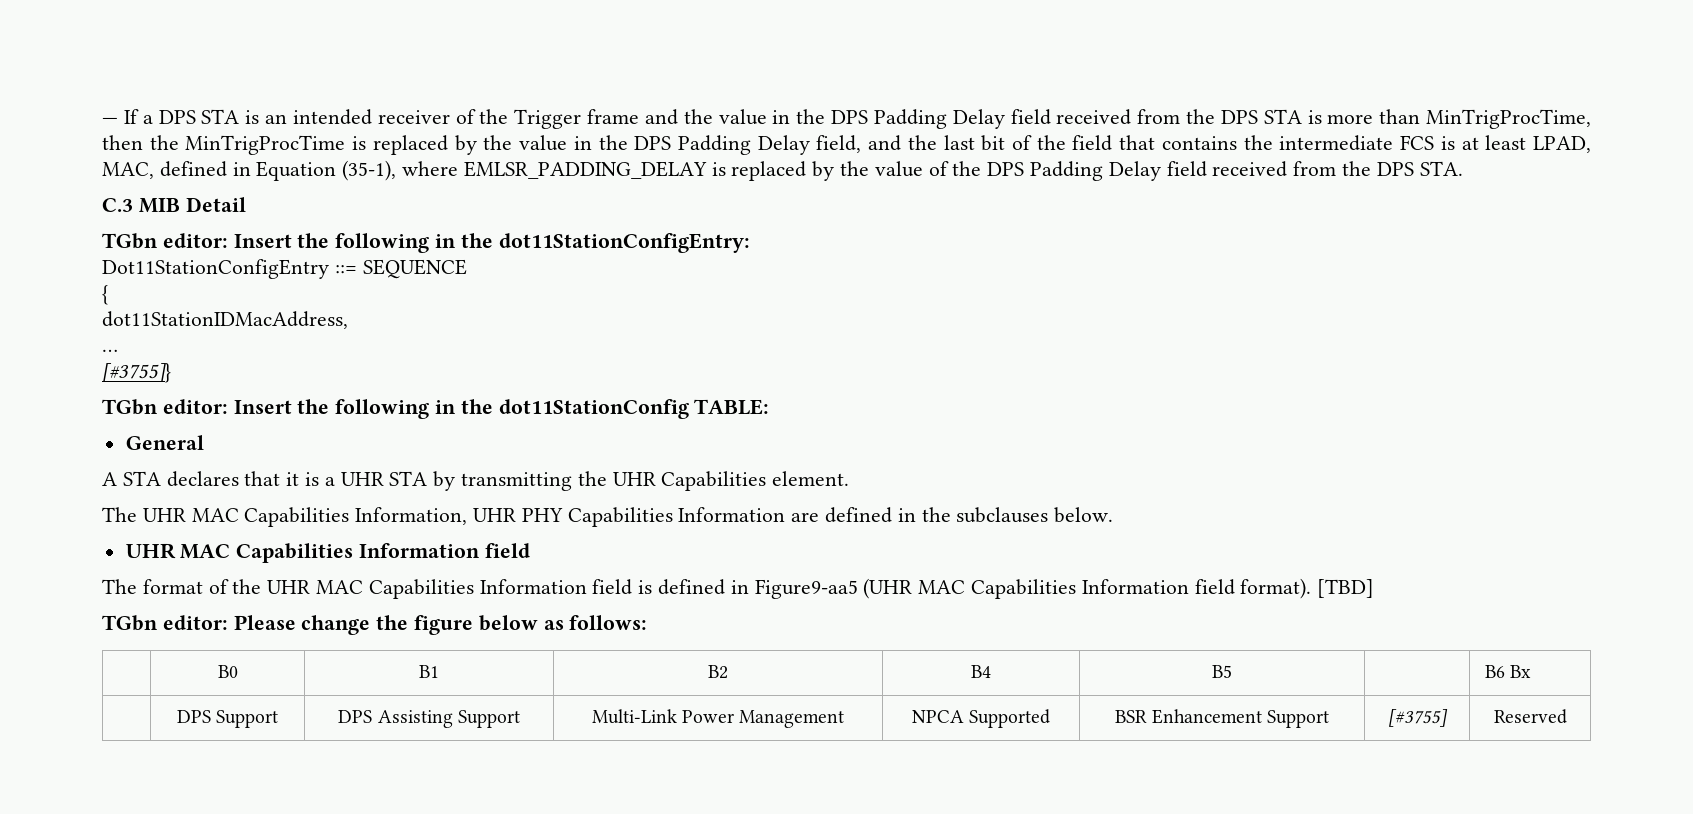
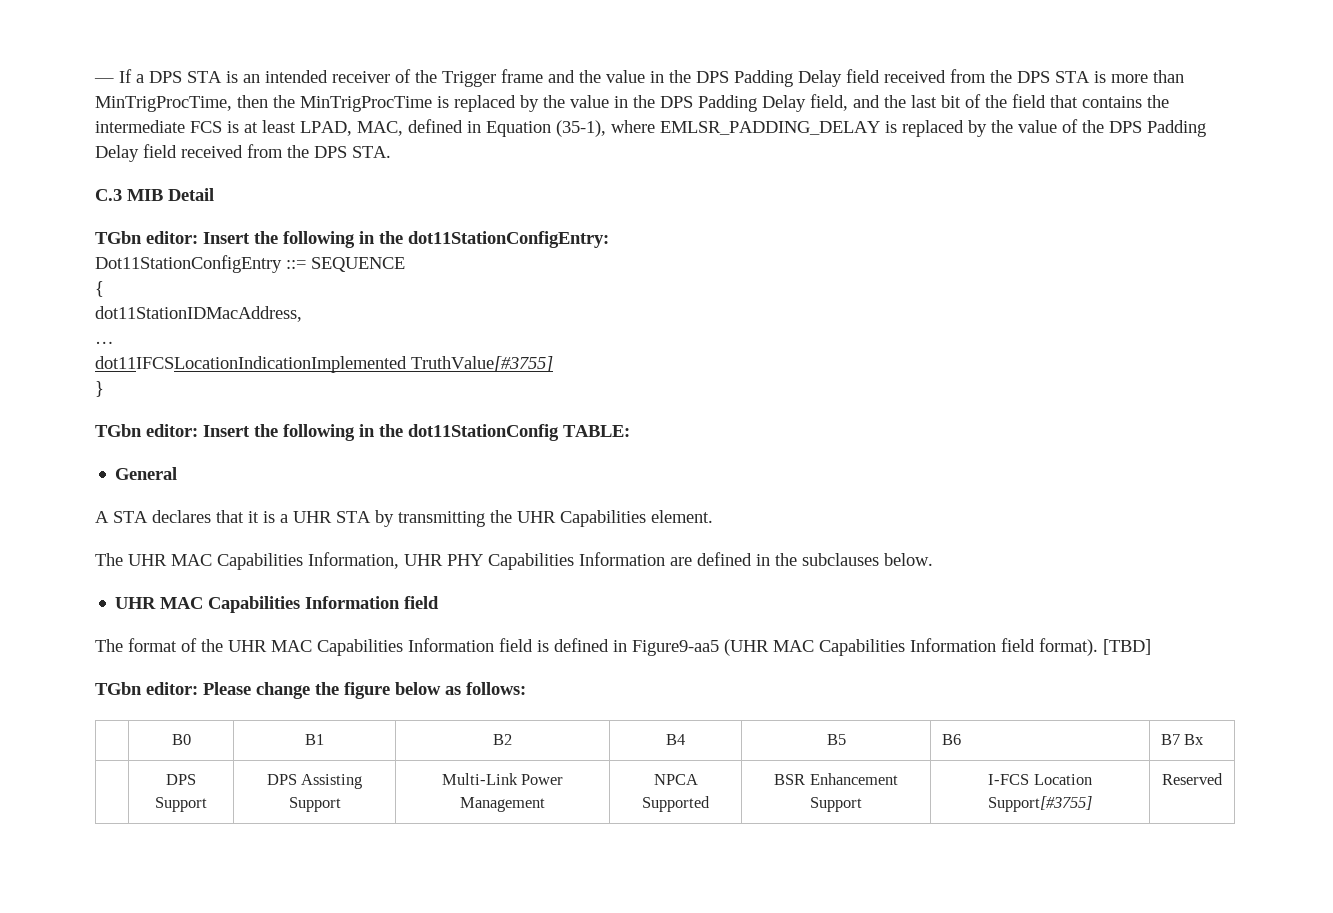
- [#3755]}
+ dot11IFCSLocationIndicationImplemented TruthValue[#3755]
+ }
- | B0 | B1 | B2 | B4 | B5 | | B6 Bx
+ | B0 | B1 | B2 | B4 | B5 | B6 | B7 Bx
- | DPS Support | DPS Assisting Support | Multi-Link Power Management | NPCA Supported | BSR Enhancement Support | [#3755] | Reserved
+ | DPS Support | DPS Assisting Support | Multi-Link Power Management | NPCA Supported | BSR Enhancement Support | I-FCS Location Support[#3755] | Reserved

